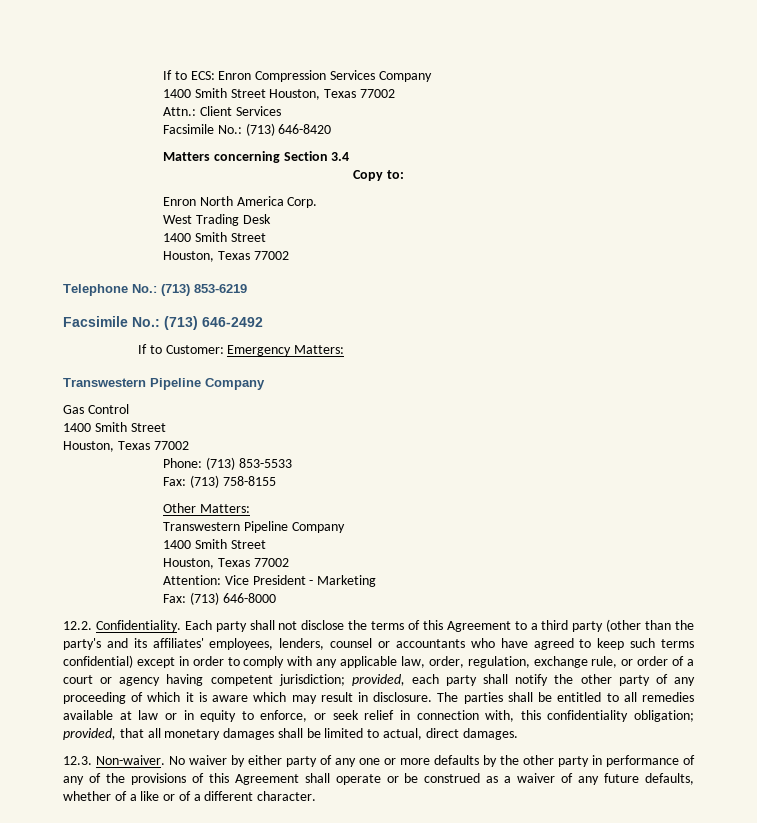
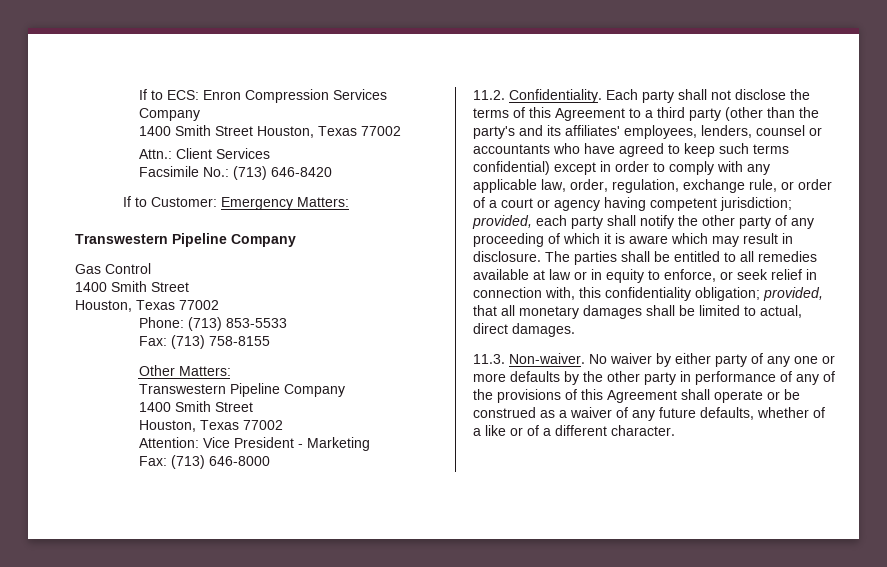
- Matters concerning Section 3.4
- Copy to:
- Enron North America Corp.
- West Trading Desk
- 1400 Smith Street
- Houston, Texas 77002
- Telephone No.: (713) 853-6219
- Facsimile No.: (713) 646-2492
- 12.2. Confidentiality.
+ 11.2. Confidentiality.
- 12.3. Non-waiver.
+ 11.3. Non-waiver.

